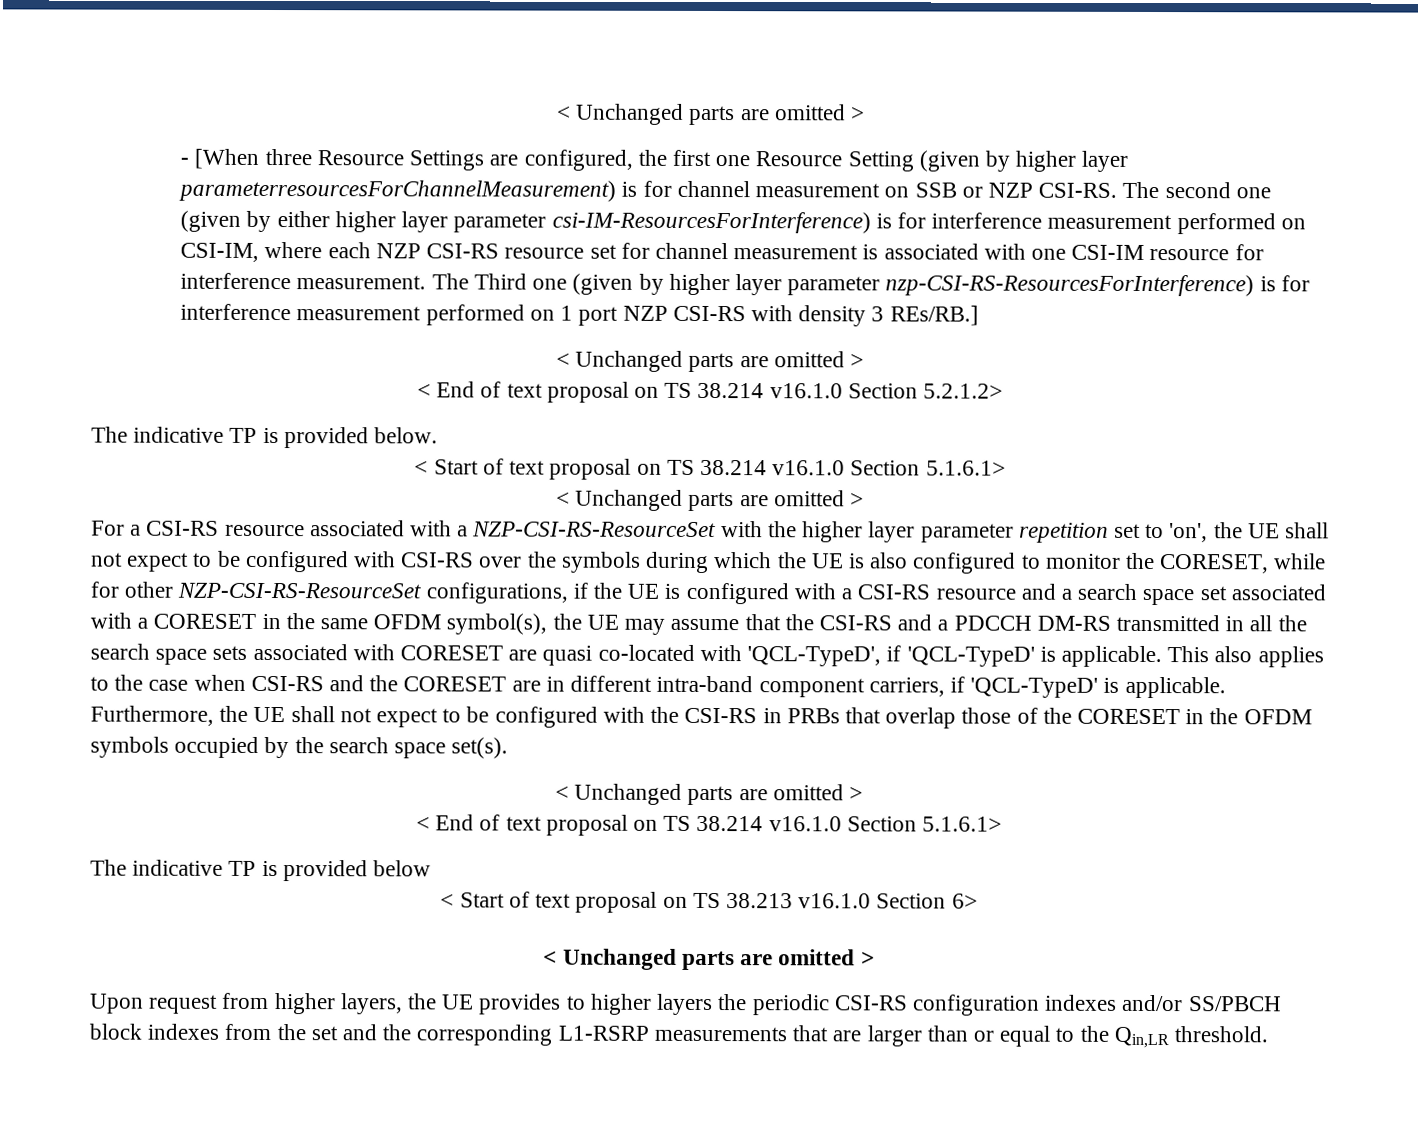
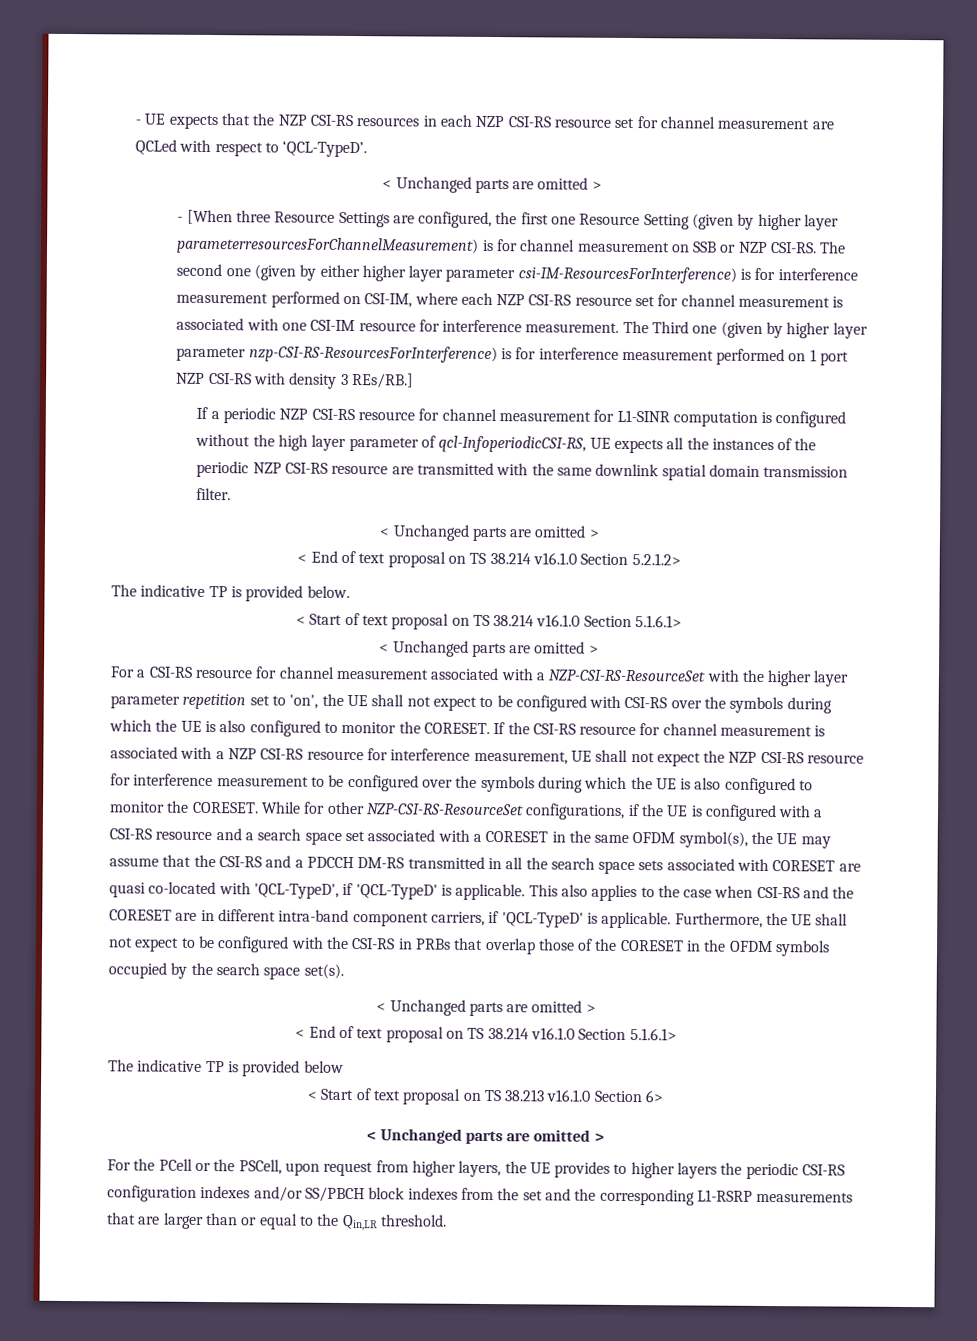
+ - UE expects that the NZP CSI-RS resources in each NZP CSI-RS resource set for channel measurement are QCLed with respect to ‘QCL-TypeD’.
+ If a periodic NZP CSI-RS resource for channel measurement for L1-SINR computation is configured without the high layer parameter of qcl-InfoperiodicCSI-RS, UE expects all the instances of the periodic NZP CSI-RS resource are transmitted with the same downlink spatial domain transmission filter.
- For a CSI-RS resource associated with a NZP-CSI-RS-ResourceSet with the higher layer parameter repetition set to 'on', the UE shall not expect to be configured with CSI-RS over the symbols during which the UE is also configured to monitor the CORESET, while for other NZP-CSI-RS-ResourceSet configurations, if the UE is configured with a CSI-RS resource and a search space set associated with a CORESET in the same OFDM symbol(s), the UE may assume that the CSI-RS and a PDCCH DM-RS transmitted in all the search space sets associated with CORESET are quasi co-located with 'QCL-TypeD', if 'QCL-TypeD' is applicable.
+ For a CSI-RS resource for channel measurement associated with a NZP-CSI-RS-ResourceSet with the higher layer parameter repetition set to 'on', the UE shall not expect to be configured with CSI-RS over the symbols during which the UE is also configured to monitor the CORESET. If the CSI-RS resource for channel measurement is associated with a NZP CSI-RS resource for interference measurement, UE shall not expect the NZP CSI-RS resource for interference measurement to be configured over the symbols during which the UE is also configured to monitor the CORESET. While for other NZP-CSI-RS-ResourceSet configurations, if the UE is configured with a CSI-RS resource and a search space set associated with a CORESET in the same OFDM symbol(s), the UE may assume that the CSI-RS and a PDCCH DM-RS transmitted in all the search space sets associated with CORESET are quasi co-located with 'QCL-TypeD', if 'QCL-TypeD' is applicable.
- Upon request from higher layers, the UE provides to higher layers the periodic CSI-RS configuration indexes and/or SS/PBCH block indexes from the set and the corresponding L1-RSRP measurements that are larger than or equal to the Qin,LR threshold.
+ For the PCell or the PSCell, upon request from higher layers, the UE provides to higher layers the periodic CSI-RS configuration indexes and/or SS/PBCH block indexes from the set and the corresponding L1-RSRP measurements that are larger than or equal to the Qin,LR threshold.

